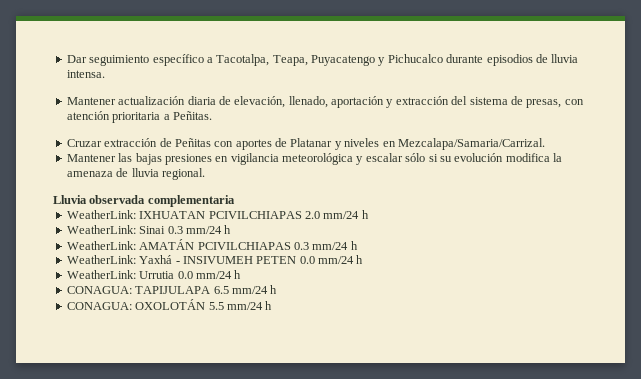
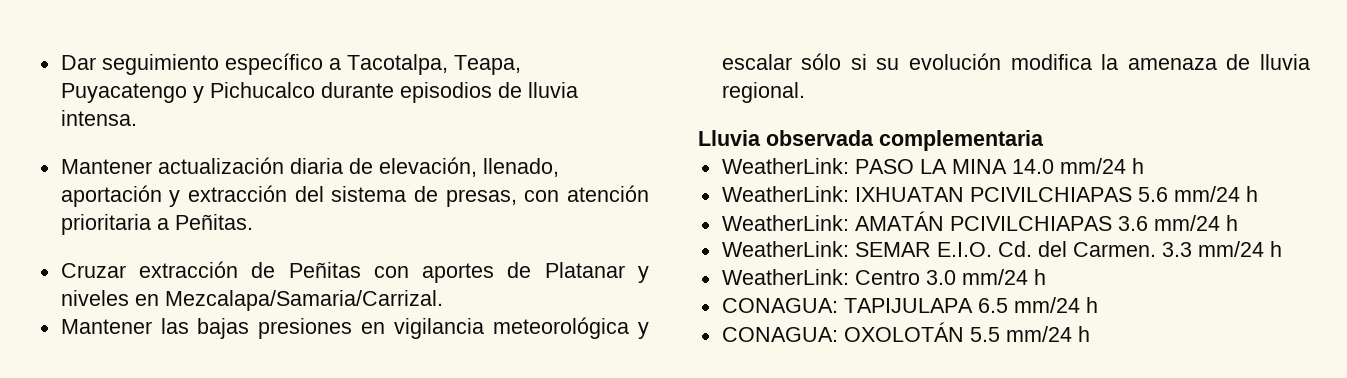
- WeatherLink: IXHUATAN PCIVILCHIAPAS 2.0 mm/24 h
- WeatherLink: Sinai 0.3 mm/24 h
+ WeatherLink: PASO LA MINA 14.0 mm/24 h
+ WeatherLink: IXHUATAN PCIVILCHIAPAS 5.6 mm/24 h
- WeatherLink: AMATÁN PCIVILCHIAPAS 0.3 mm/24 h
- WeatherLink: Yaxhá - INSIVUMEH PETEN 0.0 mm/24 h
- WeatherLink: Urrutia 0.0 mm/24 h
+ WeatherLink: AMATÁN PCIVILCHIAPAS 3.6 mm/24 h
+ WeatherLink: SEMAR E.I.O. Cd. del Carmen. 3.3 mm/24 h
+ WeatherLink: Centro 3.0 mm/24 h

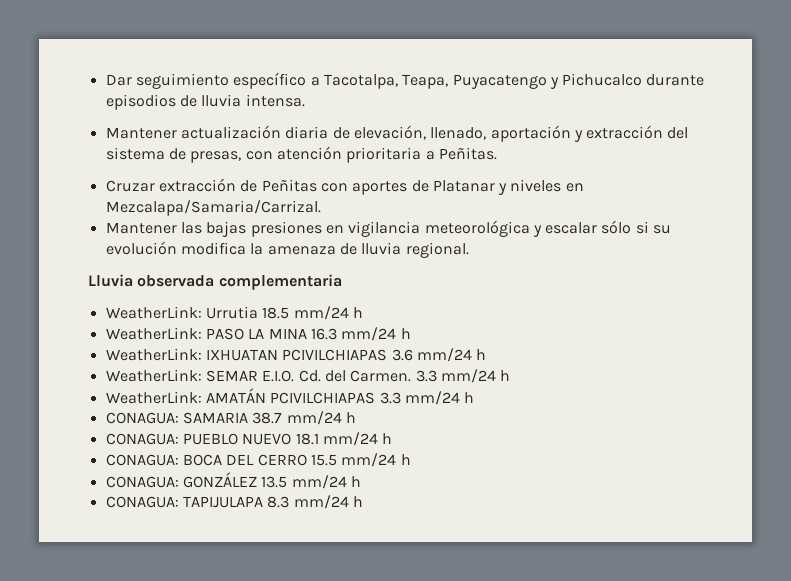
+ WeatherLink: Urrutia 18.5 mm/24 h
- WeatherLink: PASO LA MINA 14.0 mm/24 h
+ WeatherLink: PASO LA MINA 16.3 mm/24 h
- WeatherLink: IXHUATAN PCIVILCHIAPAS 5.6 mm/24 h
- WeatherLink: AMATÁN PCIVILCHIAPAS 3.6 mm/24 h
+ WeatherLink: IXHUATAN PCIVILCHIAPAS 3.6 mm/24 h
- WeatherLink: Centro 3.0 mm/24 h
+ WeatherLink: AMATÁN PCIVILCHIAPAS 3.3 mm/24 h
+ CONAGUA: SAMARIA 38.7 mm/24 h
+ CONAGUA: PUEBLO NUEVO 18.1 mm/24 h
+ CONAGUA: BOCA DEL CERRO 15.5 mm/24 h
+ CONAGUA: GONZÁLEZ 13.5 mm/24 h
- CONAGUA: TAPIJULAPA 6.5 mm/24 h
- CONAGUA: OXOLOTÁN 5.5 mm/24 h
+ CONAGUA: TAPIJULAPA 8.3 mm/24 h

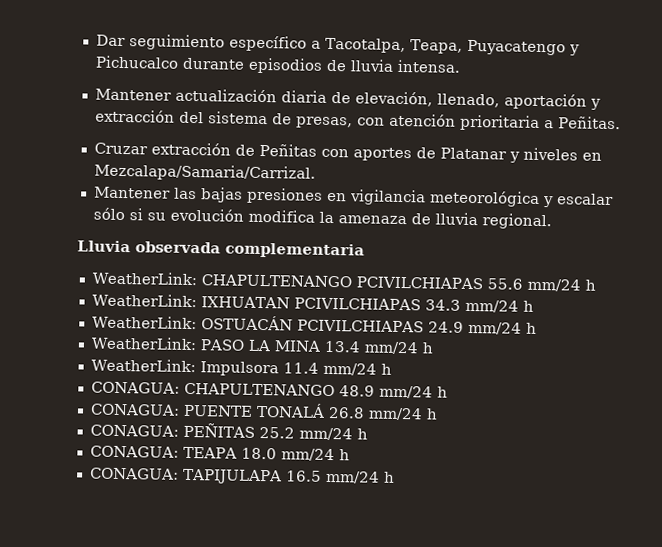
- WeatherLink: Urrutia 18.5 mm/24 h
+ WeatherLink: CHAPULTENANGO PCIVILCHIAPAS 55.6 mm/24 h
+ WeatherLink: IXHUATAN PCIVILCHIAPAS 34.3 mm/24 h
+ WeatherLink: OSTUACÁN PCIVILCHIAPAS 24.9 mm/24 h
- WeatherLink: PASO LA MINA 16.3 mm/24 h
- WeatherLink: IXHUATAN PCIVILCHIAPAS 3.6 mm/24 h
- WeatherLink: SEMAR E.I.O. Cd. del Carmen. 3.3 mm/24 h
- WeatherLink: AMATÁN PCIVILCHIAPAS 3.3 mm/24 h
- CONAGUA: SAMARIA 38.7 mm/24 h
- CONAGUA: PUEBLO NUEVO 18.1 mm/24 h
- CONAGUA: BOCA DEL CERRO 15.5 mm/24 h
- CONAGUA: GONZÁLEZ 13.5 mm/24 h
+ WeatherLink: PASO LA MINA 13.4 mm/24 h
+ WeatherLink: Impulsora 11.4 mm/24 h
+ CONAGUA: CHAPULTENANGO 48.9 mm/24 h
+ CONAGUA: PUENTE TONALÁ 26.8 mm/24 h
+ CONAGUA: PEÑITAS 25.2 mm/24 h
+ CONAGUA: TEAPA 18.0 mm/24 h
- CONAGUA: TAPIJULAPA 8.3 mm/24 h
+ CONAGUA: TAPIJULAPA 16.5 mm/24 h

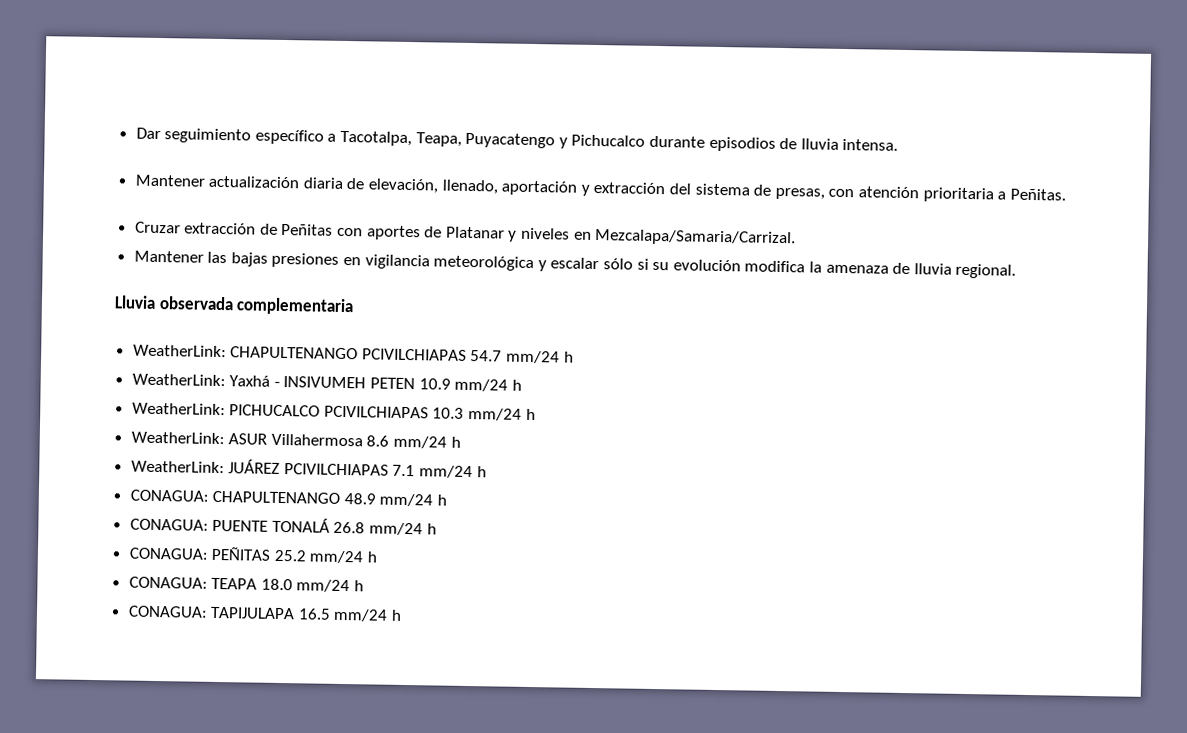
- WeatherLink: CHAPULTENANGO PCIVILCHIAPAS 55.6 mm/24 h
- WeatherLink: IXHUATAN PCIVILCHIAPAS 34.3 mm/24 h
- WeatherLink: OSTUACÁN PCIVILCHIAPAS 24.9 mm/24 h
- WeatherLink: PASO LA MINA 13.4 mm/24 h
- WeatherLink: Impulsora 11.4 mm/24 h
+ WeatherLink: CHAPULTENANGO PCIVILCHIAPAS 54.7 mm/24 h
+ WeatherLink: Yaxhá - INSIVUMEH PETEN 10.9 mm/24 h
+ WeatherLink: PICHUCALCO PCIVILCHIAPAS 10.3 mm/24 h
+ WeatherLink: ASUR Villahermosa 8.6 mm/24 h
+ WeatherLink: JUÁREZ PCIVILCHIAPAS 7.1 mm/24 h

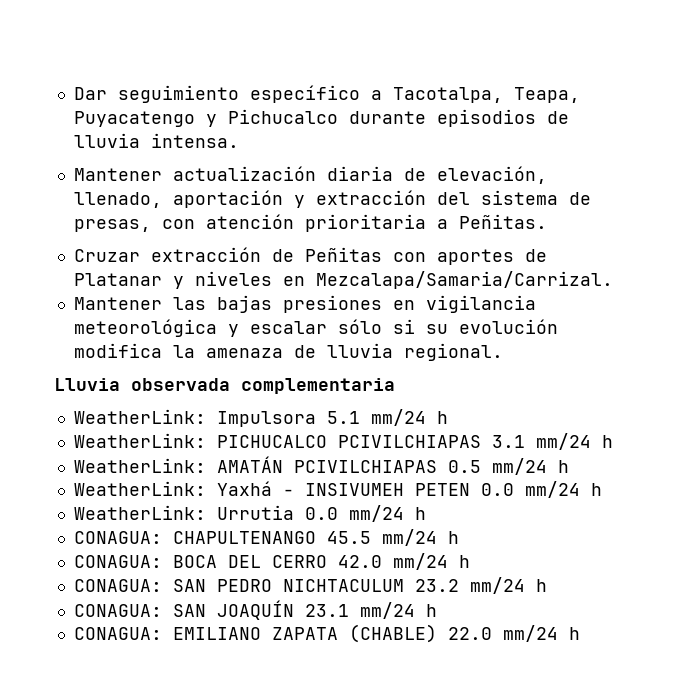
- WeatherLink: CHAPULTENANGO PCIVILCHIAPAS 54.7 mm/24 h
+ WeatherLink: Impulsora 5.1 mm/24 h
+ WeatherLink: PICHUCALCO PCIVILCHIAPAS 3.1 mm/24 h
+ WeatherLink: AMATÁN PCIVILCHIAPAS 0.5 mm/24 h
- WeatherLink: Yaxhá - INSIVUMEH PETEN 10.9 mm/24 h
- WeatherLink: PICHUCALCO PCIVILCHIAPAS 10.3 mm/24 h
- WeatherLink: ASUR Villahermosa 8.6 mm/24 h
- WeatherLink: JUÁREZ PCIVILCHIAPAS 7.1 mm/24 h
+ WeatherLink: Yaxhá - INSIVUMEH PETEN 0.0 mm/24 h
+ WeatherLink: Urrutia 0.0 mm/24 h
- CONAGUA: CHAPULTENANGO 48.9 mm/24 h
- CONAGUA: PUENTE TONALÁ 26.8 mm/24 h
- CONAGUA: PEÑITAS 25.2 mm/24 h
- CONAGUA: TEAPA 18.0 mm/24 h
- CONAGUA: TAPIJULAPA 16.5 mm/24 h
+ CONAGUA: CHAPULTENANGO 45.5 mm/24 h
+ CONAGUA: BOCA DEL CERRO 42.0 mm/24 h
+ CONAGUA: SAN PEDRO NICHTACULUM 23.2 mm/24 h
+ CONAGUA: SAN JOAQUÍN 23.1 mm/24 h
+ CONAGUA: EMILIANO ZAPATA (CHABLE) 22.0 mm/24 h

